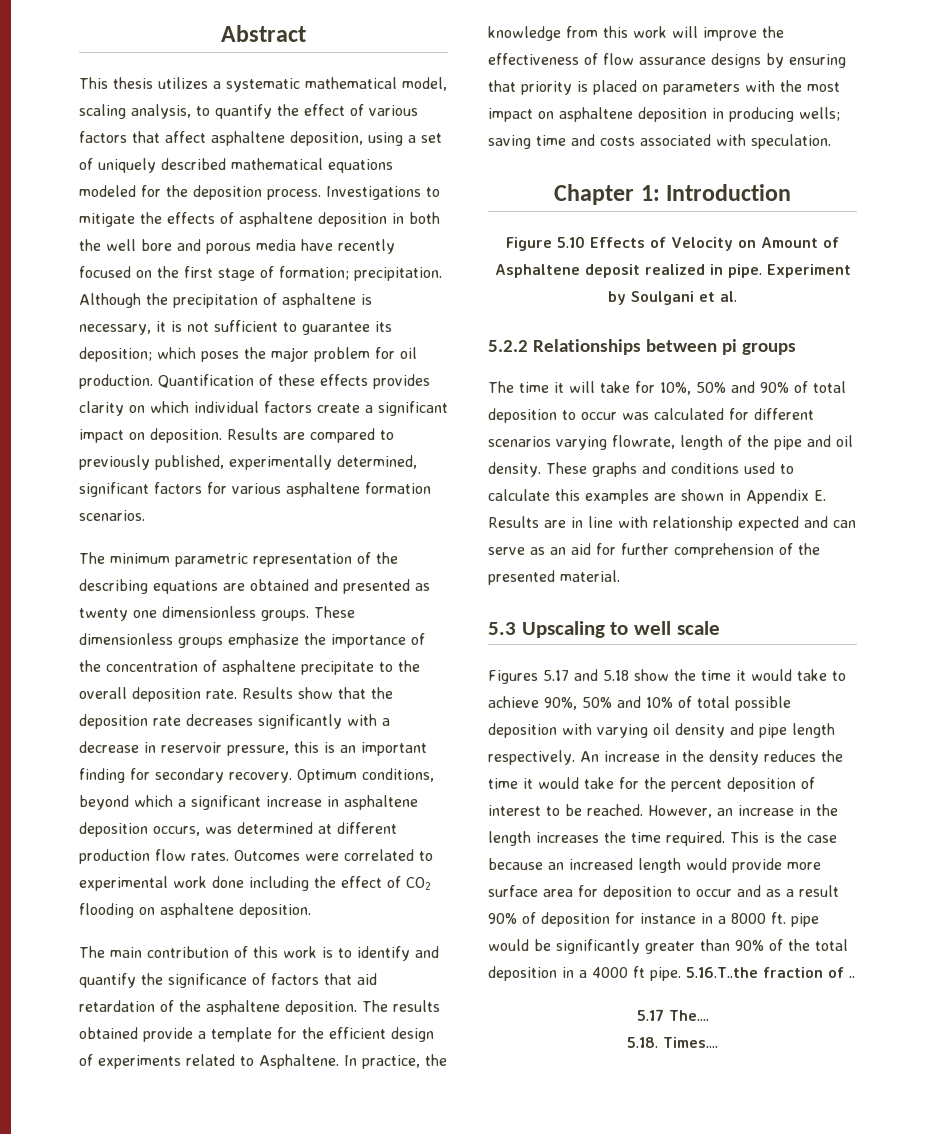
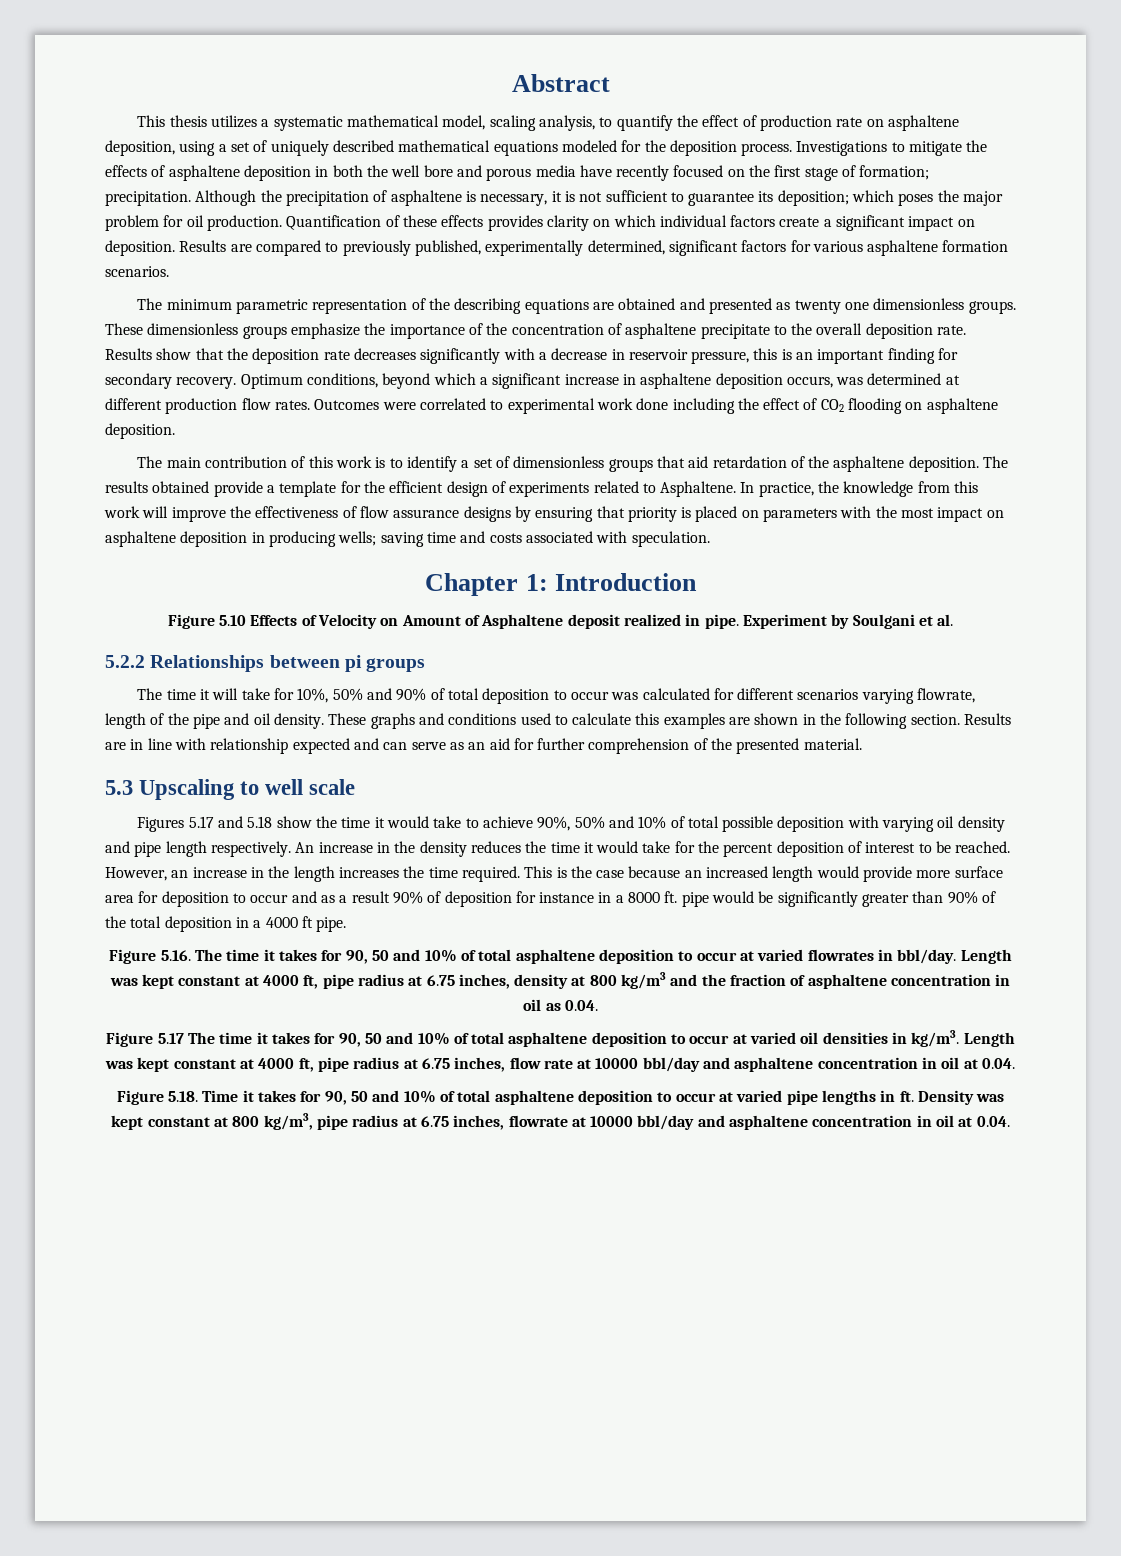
- This thesis utilizes a systematic mathematical model, scaling analysis, to quantify the effect of various factors that affect asphaltene deposition, using a set of uniquely described mathematical equations modeled for the deposition process.
+ This thesis utilizes a systematic mathematical model, scaling analysis, to quantify the effect of production rate on asphaltene deposition, using a set of uniquely described mathematical equations modeled for the deposition process.
- The main contribution of this work is to identify and quantify the significance of factors that aid retardation of the asphaltene deposition.
+ The main contribution of this work is to identify a set of dimensionless groups that aid retardation of the asphaltene deposition.
- These graphs and conditions used to calculate this examples are shown in Appendix E. Results are in line with relationship expected and can serve as an aid for further comprehension of the presented material.
+ These graphs and conditions used to calculate this examples are shown in the following section. Results are in line with relationship expected and can serve as an aid for further comprehension of the presented material.
- This is the case because an increased length would provide more surface area for deposition to occur and as a result 90% of deposition for instance in a 8000 ft. pipe would be significantly greater than 90% of the total deposition in a 4000 ft pipe. 5.16.T..the fraction of ..
- 5.17 The....
- 5.18. Times....
+ This is the case because an increased length would provide more surface area for deposition to occur and as a result 90% of deposition for instance in a 8000 ft. pipe would be significantly greater than 90% of the total deposition in a 4000 ft pipe.
+ Figure 5.16. The time it takes for 90, 50 and 10% of total asphaltene deposition to occur at varied flowrates in bbl/day. Length was kept constant at 4000 ft, pipe radius at 6.75 inches, density at 800 kg/m3 and the fraction of asphaltene concentration in oil as 0.04.
+ Figure 5.17 The time it takes for 90, 50 and 10% of total asphaltene deposition to occur at varied oil densities in kg/m3. Length was kept constant at 4000 ft, pipe radius at 6.75 inches, flow rate at 10000 bbl/day and asphaltene concentration in oil at 0.04.
+ Figure 5.18. Time it takes for 90, 50 and 10% of total asphaltene deposition to occur at varied pipe lengths in ft. Density was kept constant at 800 kg/m3, pipe radius at 6.75 inches, flowrate at 10000 bbl/day and asphaltene concentration in oil at 0.04.

